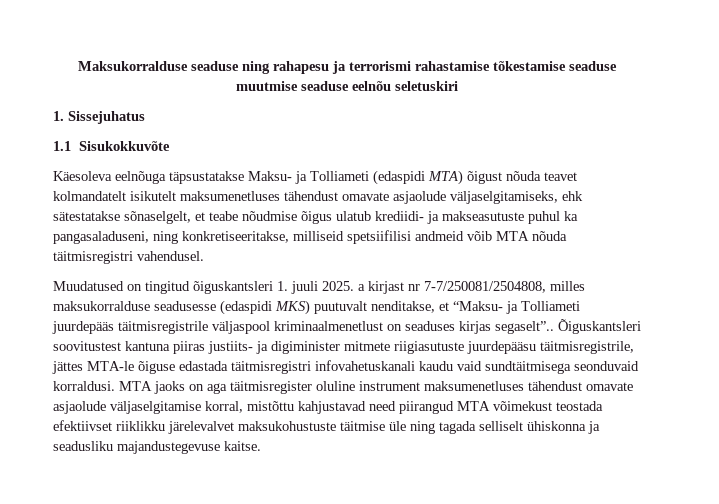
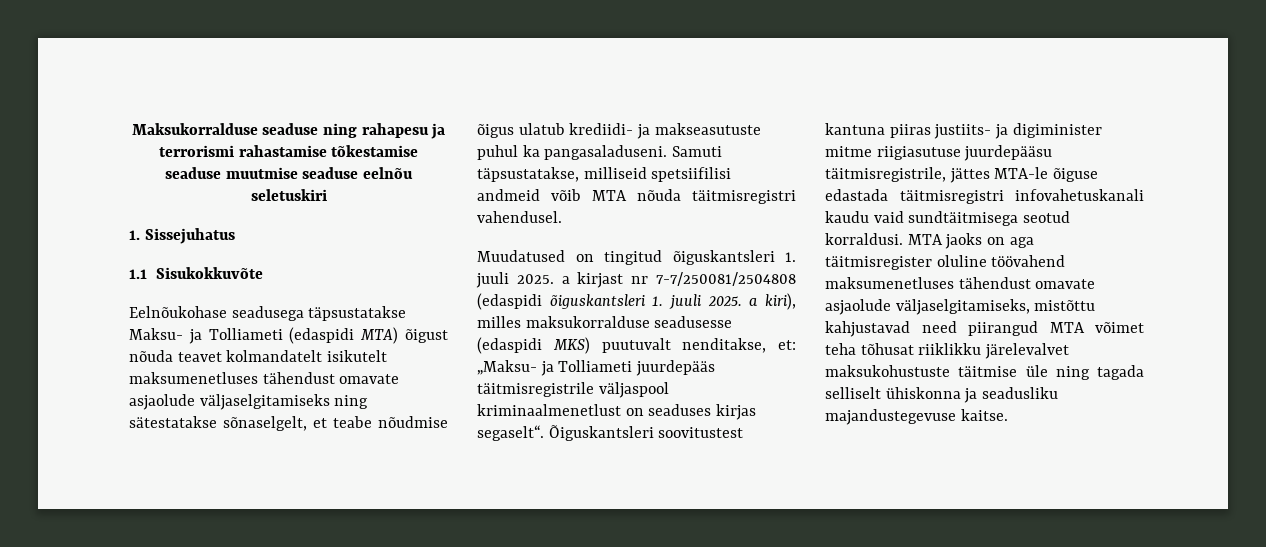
- Käesoleva eelnõuga täpsustatakse Maksu- ja Tolliameti (edaspidi MTA) õigust nõuda teavet kolmandatelt isikutelt maksumenetluses tähendust omavate asjaolude väljaselgitamiseks, ehk sätestatakse sõnaselgelt, et teabe nõudmise õigus ulatub krediidi- ja makseasutuste puhul ka pangasaladuseni, ning konkretiseeritakse, milliseid spetsiifilisi andmeid võib MTA nõuda täitmisregistri vahendusel.
+ Eelnõukohase seadusega täpsustatakse Maksu- ja Tolliameti (edaspidi MTA) õigust nõuda teavet kolmandatelt isikutelt maksumenetluses tähendust omavate asjaolude väljaselgitamiseks ning sätestatakse sõnaselgelt, et teabe nõudmise õigus ulatub krediidi- ja makseasutuste puhul ka pangasaladuseni. Samuti täpsustatakse, milliseid spetsiifilisi andmeid võib MTA nõuda täitmisregistri vahendusel.
- Muudatused on tingitud õiguskantsleri 1. juuli 2025. a kirjast nr 7-7/250081/2504808, milles maksukorralduse seadusesse (edaspidi MKS) puutuvalt nenditakse, et “Maksu- ja Tolliameti juurdepääs täitmisregistrile väljaspool kriminaalmenetlust on seaduses kirjas segaselt”..
+ Muudatused on tingitud õiguskantsleri 1. juuli 2025. a kirjast nr 7-7/250081/2504808 (edaspidi õiguskantsleri 1. juuli 2025. a kiri), milles maksukorralduse seadusesse (edaspidi MKS) puutuvalt nenditakse, et: „Maksu- ja Tolliameti juurdepääs täitmisregistrile väljaspool kriminaalmenetlust on seaduses kirjas segaselt“.
- Õiguskantsleri soovitustest kantuna piiras justiits- ja digiminister mitmete riigiasutuste juurdepääsu täitmisregistrile, jättes MTA-le õiguse edastada täitmisregistri infovahetuskanali kaudu vaid sundtäitmisega seonduvaid korraldusi.
+ Õiguskantsleri soovitustest kantuna piiras justiits- ja digiminister mitme riigiasutuse juurdepääsu täitmisregistrile, jättes MTA-le õiguse edastada täitmisregistri infovahetuskanali kaudu vaid sundtäitmisega seotud korraldusi.
- MTA jaoks on aga täitmisregister oluline instrument maksumenetluses tähendust omavate asjaolude väljaselgitamise korral, mistõttu kahjustavad need piirangud MTA võimekust teostada efektiivset riiklikku järelevalvet maksukohustuste täitmise üle ning tagada selliselt ühiskonna ja seadusliku majandustegevuse kaitse.
+ MTA jaoks on aga täitmisregister oluline töövahend maksumenetluses tähendust omavate asjaolude väljaselgitamiseks, mistõttu kahjustavad need piirangud MTA võimet teha tõhusat riiklikku järelevalvet maksukohustuste täitmise üle ning tagada selliselt ühiskonna ja seadusliku majandustegevuse kaitse.

